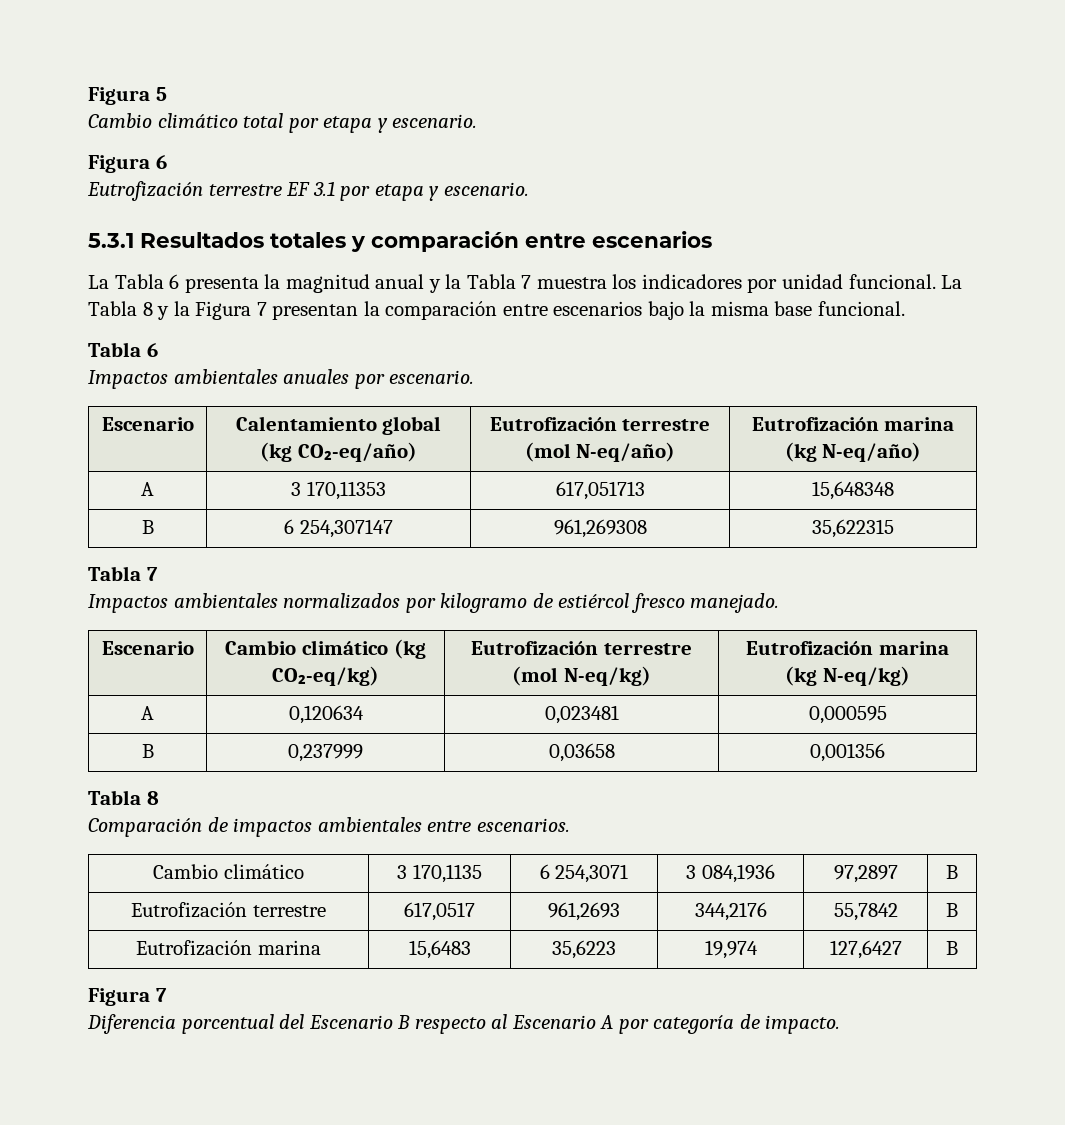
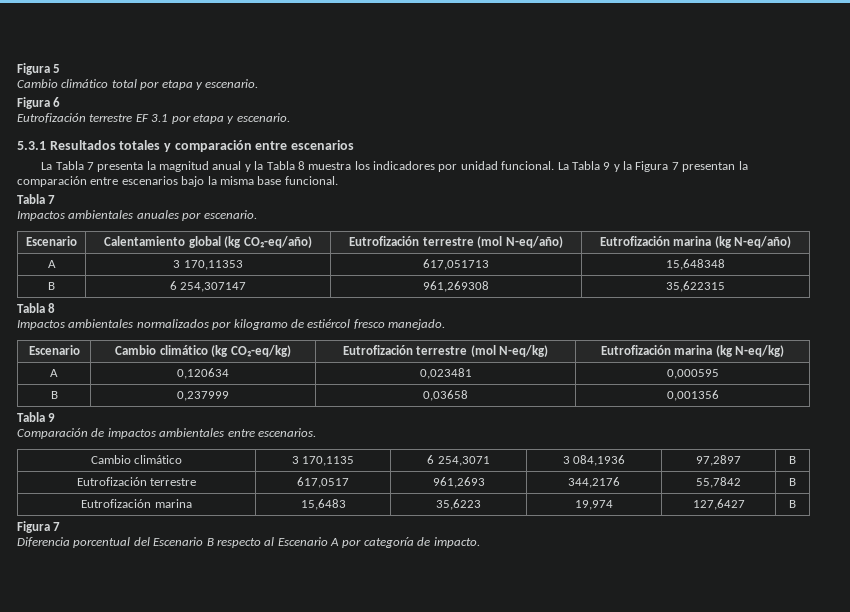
- La Tabla 6 presenta la magnitud anual y la Tabla 7 muestra los indicadores por unidad funcional.
+ La Tabla 7 presenta la magnitud anual y la Tabla 8 muestra los indicadores por unidad funcional.
- La Tabla 8 y la Figura 7 presentan la comparación entre escenarios bajo la misma base funcional.
- Tabla 6
+ La Tabla 9 y la Figura 7 presentan la comparación entre escenarios bajo la misma base funcional.
+ Tabla 7
  B | 6 254,307147 | 961,269308 | 35,622315
- Tabla 7
+ Tabla 8
  B | 0,237999 | 0,03658 | 0,001356
- Tabla 8
+ Tabla 9

